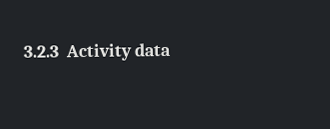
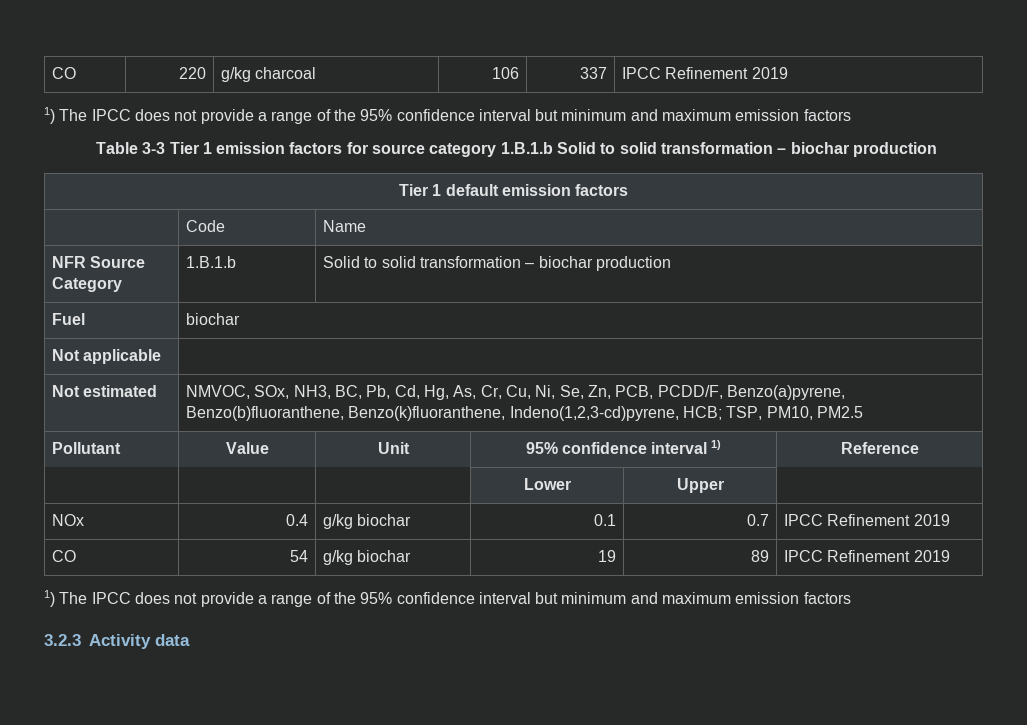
+ CO | 220 | g/kg charcoal | 106 | 337 | IPCC Refinement 2019
+ 1) The IPCC does not provide a range of the 95% confidence interval but minimum and maximum emission factors
+ Table 3-3 Tier 1 emission factors for source category 1.B.1.b Solid to solid transformation – biochar production
+ Tier 1 default emission factors
+ | Code | Name
+ NFR Source Category | 1.B.1.b | Solid to solid transformation – biochar production
+ Fuel | biochar
+ Not applicable |
+ Not estimated | NMVOC, SOx, NH3, BC, Pb, Cd, Hg, As, Cr, Cu, Ni, Se, Zn, PCB, PCDD/F, Benzo(a)pyrene, Benzo(b)fluoranthene, Benzo(k)fluoranthene, Indeno(1,2,3-cd)pyrene, HCB; TSP, PM10, PM2.5
+ Pollutant | Value | Unit | 95% confidence interval 1) | Reference
+ | | | Lower | Upper |
+ NOx | 0.4 | g/kg biochar | 0.1 | 0.7 | IPCC Refinement 2019
+ CO | 54 | g/kg biochar | 19 | 89 | IPCC Refinement 2019
+ 1) The IPCC does not provide a range of the 95% confidence interval but minimum and maximum emission factors

